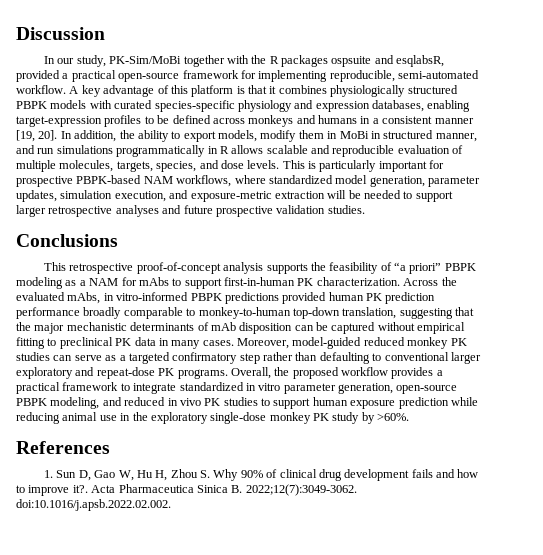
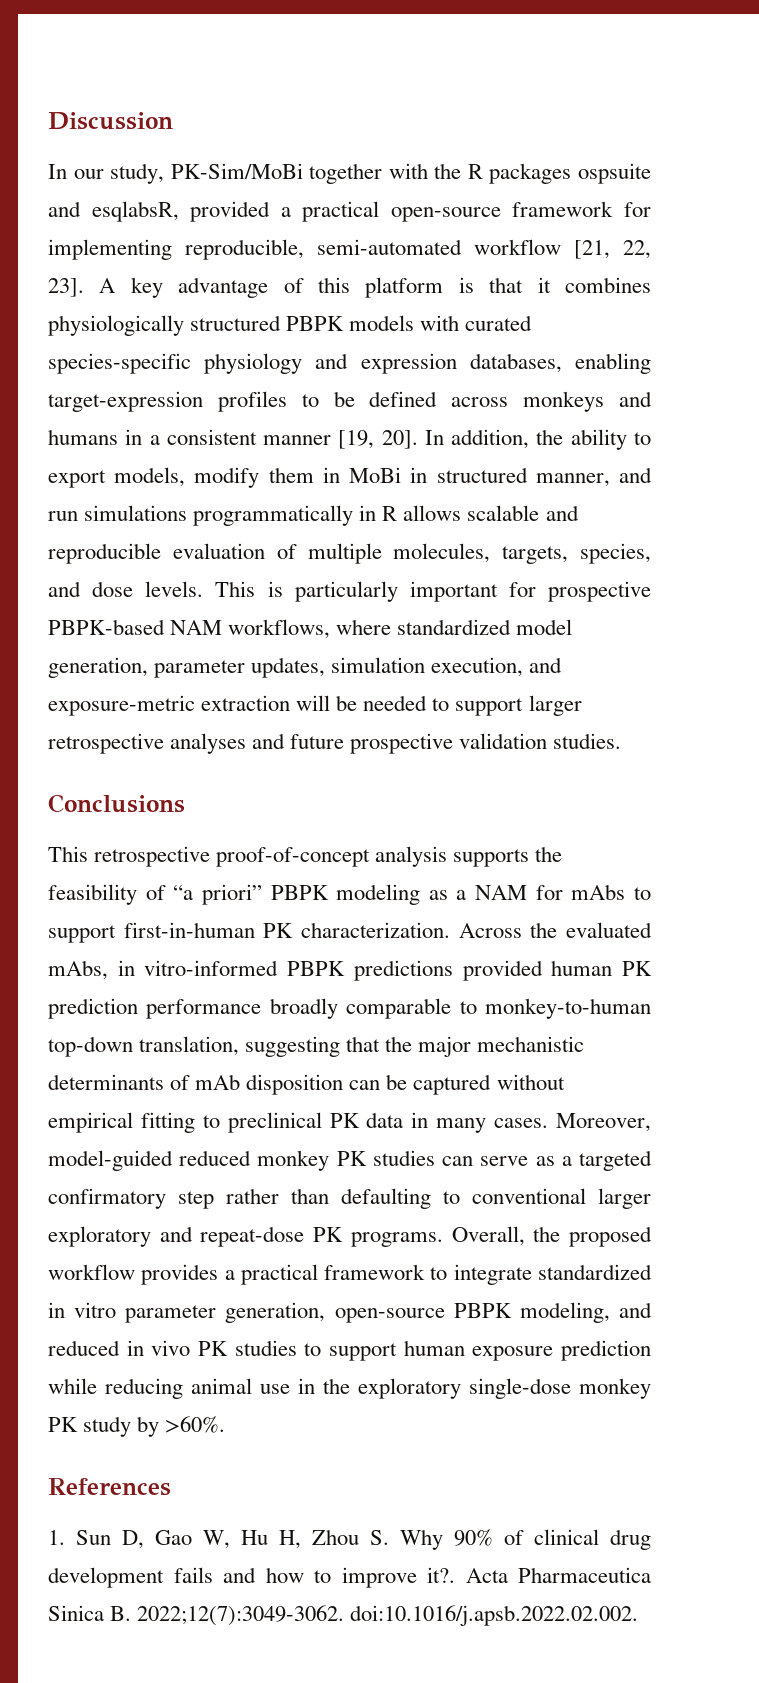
- In our study, PK-Sim/MoBi together with the R packages ospsuite and esqlabsR, provided a practical open-source framework for implementing reproducible, semi-automated workflow.
+ In our study, PK-Sim/MoBi together with the R packages ospsuite and esqlabsR, provided a practical open-source framework for implementing reproducible, semi-automated workflow [21, 22, 23].

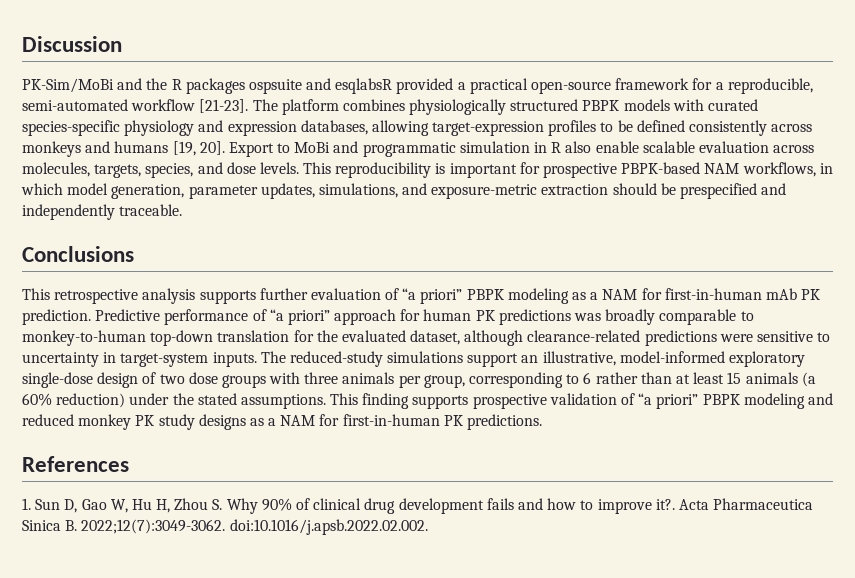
- In our study, PK-Sim/MoBi together with the R packages ospsuite and esqlabsR, provided a practical open-source framework for implementing reproducible, semi-automated workflow [21, 22, 23]. A key advantage of this platform is that it combines physiologically structured PBPK models with curated species-specific physiology and expression databases, enabling target-expression profiles to be defined across monkeys and humans in a consistent manner [19, 20]. In addition, the ability to export models, modify them in MoBi in structured manner, and run simulations programmatically in R allows scalable and reproducible evaluation of multiple molecules, targets, species, and dose levels.
+ PK-Sim/MoBi and the R packages ospsuite and esqlabsR provided a practical open-source framework for a reproducible, semi-automated workflow [21-23]. The platform combines physiologically structured PBPK models with curated species-specific physiology and expression databases, allowing target-expression profiles to be defined consistently across monkeys and humans [19, 20]. Export to MoBi and programmatic simulation in R also enable scalable evaluation across molecules, targets, species, and dose levels.
- This is particularly important for prospective PBPK-based NAM workflows, where standardized model generation, parameter updates, simulation execution, and exposure-metric extraction will be needed to support larger retrospective analyses and future prospective validation studies.
+ This reproducibility is important for prospective PBPK-based NAM workflows, in which model generation, parameter updates, simulations, and exposure-metric extraction should be prespecified and independently traceable.
- This retrospective proof-of-concept analysis supports the feasibility of “a priori” PBPK modeling as a NAM for mAbs to support first-in-human PK characterization. Across the evaluated mAbs, in vitro-informed PBPK predictions provided human PK prediction performance broadly comparable to monkey-to-human top-down translation, suggesting that the major mechanistic determinants of mAb disposition can be captured without empirical fitting to preclinical PK data in many cases. Moreover, model-guided reduced monkey PK studies can serve as a targeted confirmatory step rather than defaulting to conventional larger exploratory and repeat-dose PK programs. Overall, the proposed workflow provides a practical framework to integrate standardized in vitro parameter generation, open-source PBPK modeling, and reduced in vivo PK studies to support human exposure prediction while reducing animal use in the exploratory single-dose monkey PK study by >60%.
+ This retrospective analysis supports further evaluation of “a priori” PBPK modeling as a NAM for first-in-human mAb PK prediction. Predictive performance of “a priori” approach for human PK predictions was broadly comparable to monkey-to-human top-down translation for the evaluated dataset, although clearance-related predictions were sensitive to uncertainty in target-system inputs. The reduced-study simulations support an illustrative, model-informed exploratory single-dose design of two dose groups with three animals per group, corresponding to 6 rather than at least 15 animals (a 60% reduction) under the stated assumptions. This finding supports prospective validation of “a priori” PBPK modeling and reduced monkey PK study designs as a NAM for first-in-human PK predictions.

